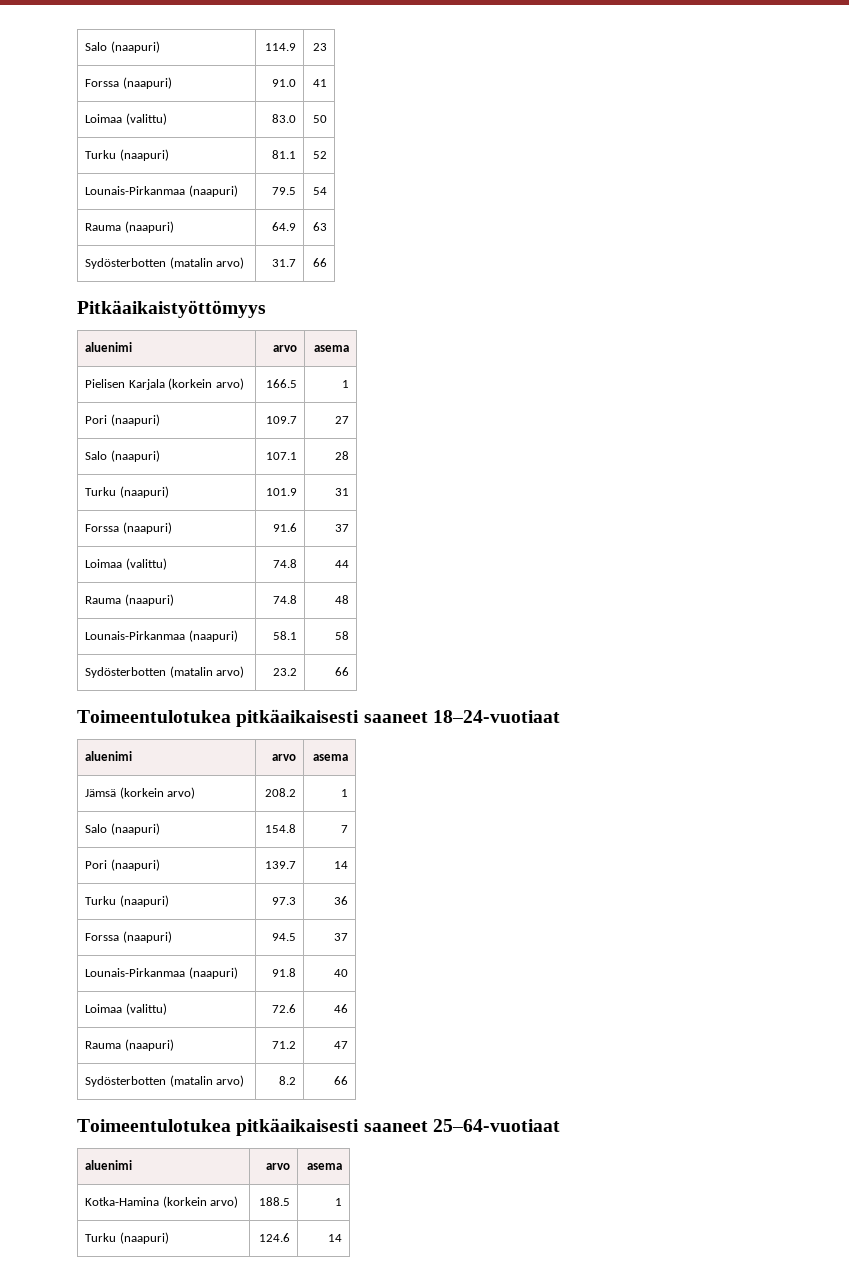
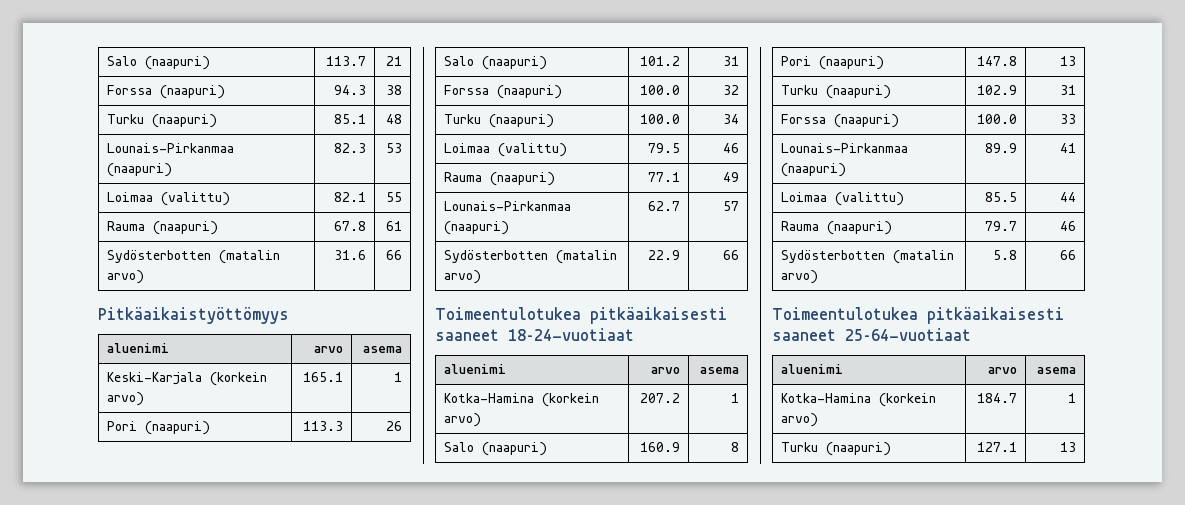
- Salo (naapuri) | 114.9 | 23
- Forssa (naapuri) | 91.0 | 41
- Loimaa (valittu) | 83.0 | 50
- Turku (naapuri) | 81.1 | 52
- Lounais-Pirkanmaa (naapuri) | 79.5 | 54
- Rauma (naapuri) | 64.9 | 63
- Sydösterbotten (matalin arvo) | 31.7 | 66
+ Salo (naapuri) | 113.7 | 21
+ Forssa (naapuri) | 94.3 | 38
+ Turku (naapuri) | 85.1 | 48
+ Lounais-Pirkanmaa (naapuri) | 82.3 | 53
+ Loimaa (valittu) | 82.1 | 55
+ Rauma (naapuri) | 67.8 | 61
+ Sydösterbotten (matalin arvo) | 31.6 | 66
- Pielisen Karjala (korkein arvo) | 166.5 | 1
+ Keski-Karjala (korkein arvo) | 165.1 | 1
- Pori (naapuri) | 109.7 | 27
- Salo (naapuri) | 107.1 | 28
- Turku (naapuri) | 101.9 | 31
- Forssa (naapuri) | 91.6 | 37
- Loimaa (valittu) | 74.8 | 44
- Rauma (naapuri) | 74.8 | 48
- Lounais-Pirkanmaa (naapuri) | 58.1 | 58
- Sydösterbotten (matalin arvo) | 23.2 | 66
+ Pori (naapuri) | 113.3 | 26
+ Salo (naapuri) | 101.2 | 31
+ Forssa (naapuri) | 100.0 | 32
+ Turku (naapuri) | 100.0 | 34
+ Loimaa (valittu) | 79.5 | 46
+ Rauma (naapuri) | 77.1 | 49
+ Lounais-Pirkanmaa (naapuri) | 62.7 | 57
+ Sydösterbotten (matalin arvo) | 22.9 | 66
- Jämsä (korkein arvo) | 208.2 | 1
+ Kotka-Hamina (korkein arvo) | 207.2 | 1
- Salo (naapuri) | 154.8 | 7
- Pori (naapuri) | 139.7 | 14
- Turku (naapuri) | 97.3 | 36
- Forssa (naapuri) | 94.5 | 37
- Lounais-Pirkanmaa (naapuri) | 91.8 | 40
- Loimaa (valittu) | 72.6 | 46
- Rauma (naapuri) | 71.2 | 47
- Sydösterbotten (matalin arvo) | 8.2 | 66
+ Salo (naapuri) | 160.9 | 8
+ Pori (naapuri) | 147.8 | 13
+ Turku (naapuri) | 102.9 | 31
+ Forssa (naapuri) | 100.0 | 33
+ Lounais-Pirkanmaa (naapuri) | 89.9 | 41
+ Loimaa (valittu) | 85.5 | 44
+ Rauma (naapuri) | 79.7 | 46
+ Sydösterbotten (matalin arvo) | 5.8 | 66
- Kotka-Hamina (korkein arvo) | 188.5 | 1
+ Kotka-Hamina (korkein arvo) | 184.7 | 1
- Turku (naapuri) | 124.6 | 14
+ Turku (naapuri) | 127.1 | 13

